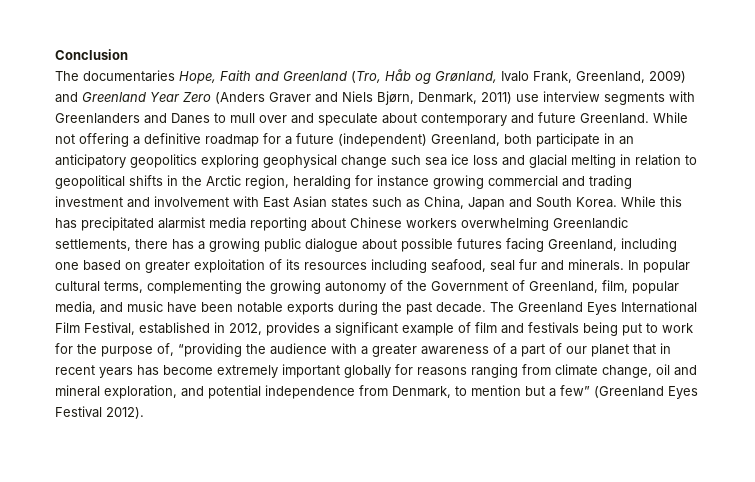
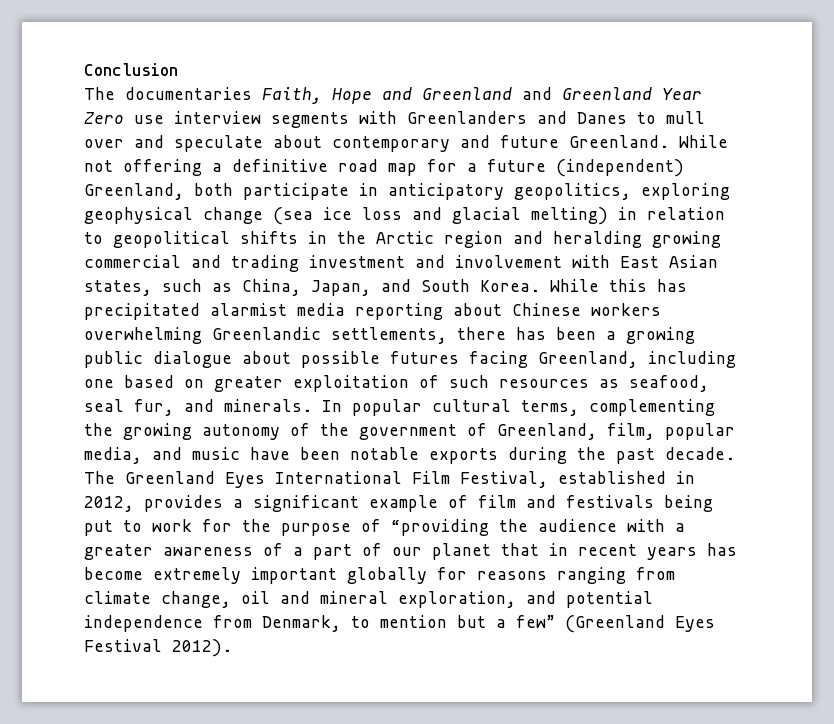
- The documentaries Hope, Faith and Greenland (Tro, Håb og Grønland, Ivalo Frank, Greenland, 2009) and Greenland Year Zero (Anders Graver and Niels Bjørn, Denmark, 2011) use interview segments with Greenlanders and Danes to mull over and speculate about contemporary and future Greenland.
+ The documentaries Faith, Hope and Greenland and Greenland Year Zero use interview segments with Greenlanders and Danes to mull over and speculate about contemporary and future Greenland.
- While not offering a definitive roadmap for a future (independent) Greenland, both participate in an anticipatory geopolitics exploring geophysical change such sea ice loss and glacial melting in relation to geopolitical shifts in the Arctic region, heralding for instance growing commercial and trading investment and involvement with East Asian states such as China, Japan and South Korea.
+ While not offering a definitive road map for a future (independent) Greenland, both participate in anticipatory geopolitics, exploring geophysical change (sea ice loss and glacial melting) in relation to geopolitical shifts in the Arctic region and heralding growing commercial and trading investment and involvement with East Asian states, such as China, Japan, and South Korea.
- While this has precipitated alarmist media reporting about Chinese workers overwhelming Greenlandic settlements, there has a growing public dialogue about possible futures facing Greenland, including one based on greater exploitation of its resources including seafood, seal fur and minerals.
+ While this has precipitated alarmist media reporting about Chinese workers overwhelming Greenlandic settlements, there has been a growing public dialogue about possible futures facing Greenland, including one based on greater exploitation of such resources as seafood, seal fur, and minerals.
- In popular cultural terms, complementing the growing autonomy of the Government of Greenland, film, popular media, and music have been notable exports during the past decade.
+ In popular cultural terms, complementing the growing autonomy of the government of Greenland, film, popular media, and music have been notable exports during the past decade.
- The Greenland Eyes International Film Festival, established in 2012, provides a significant example of film and festivals being put to work for the purpose of, “providing the audience with a greater awareness of a part of our planet that in recent years has become extremely important globally for reasons ranging from climate change, oil and mineral exploration, and potential independence from Denmark, to mention but a few” (Greenland Eyes Festival 2012).
+ The Greenland Eyes International Film Festival, established in 2012, provides a significant example of film and festivals being put to work for the purpose of “providing the audience with a greater awareness of a part of our planet that in recent years has become extremely important globally for reasons ranging from climate change, oil and mineral exploration, and potential independence from Denmark, to mention but a few” (Greenland Eyes Festival 2012).

